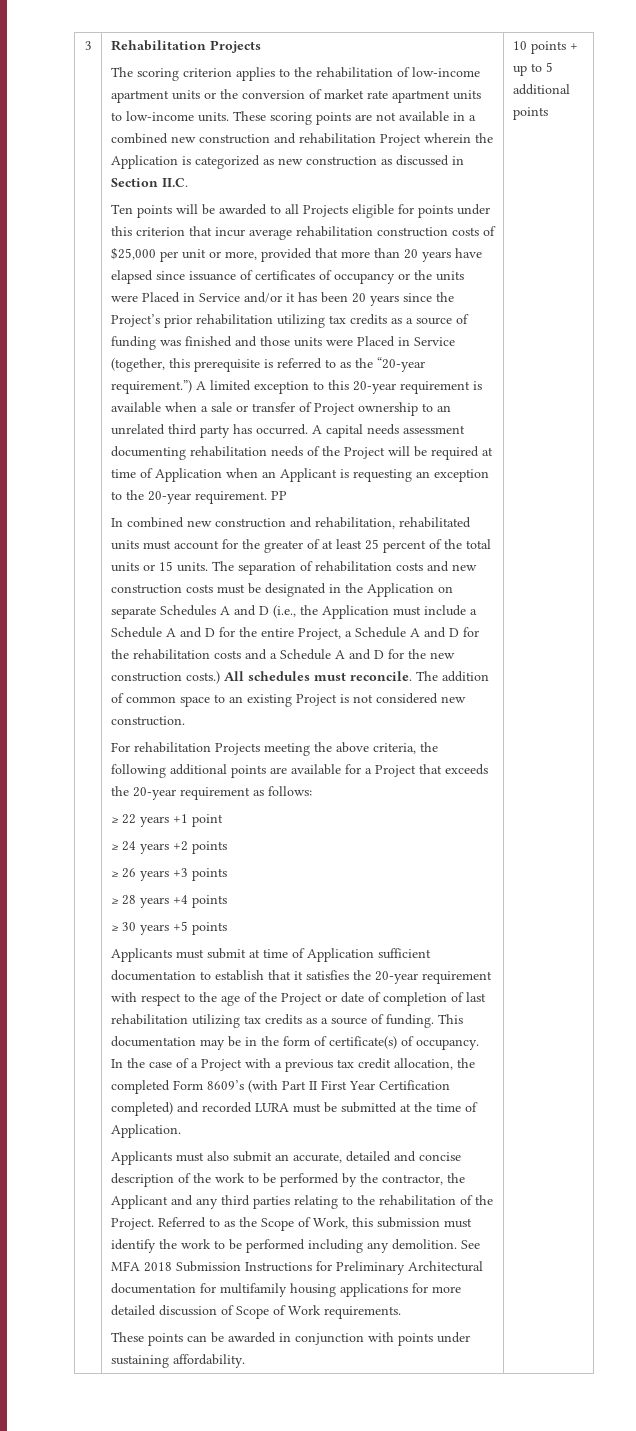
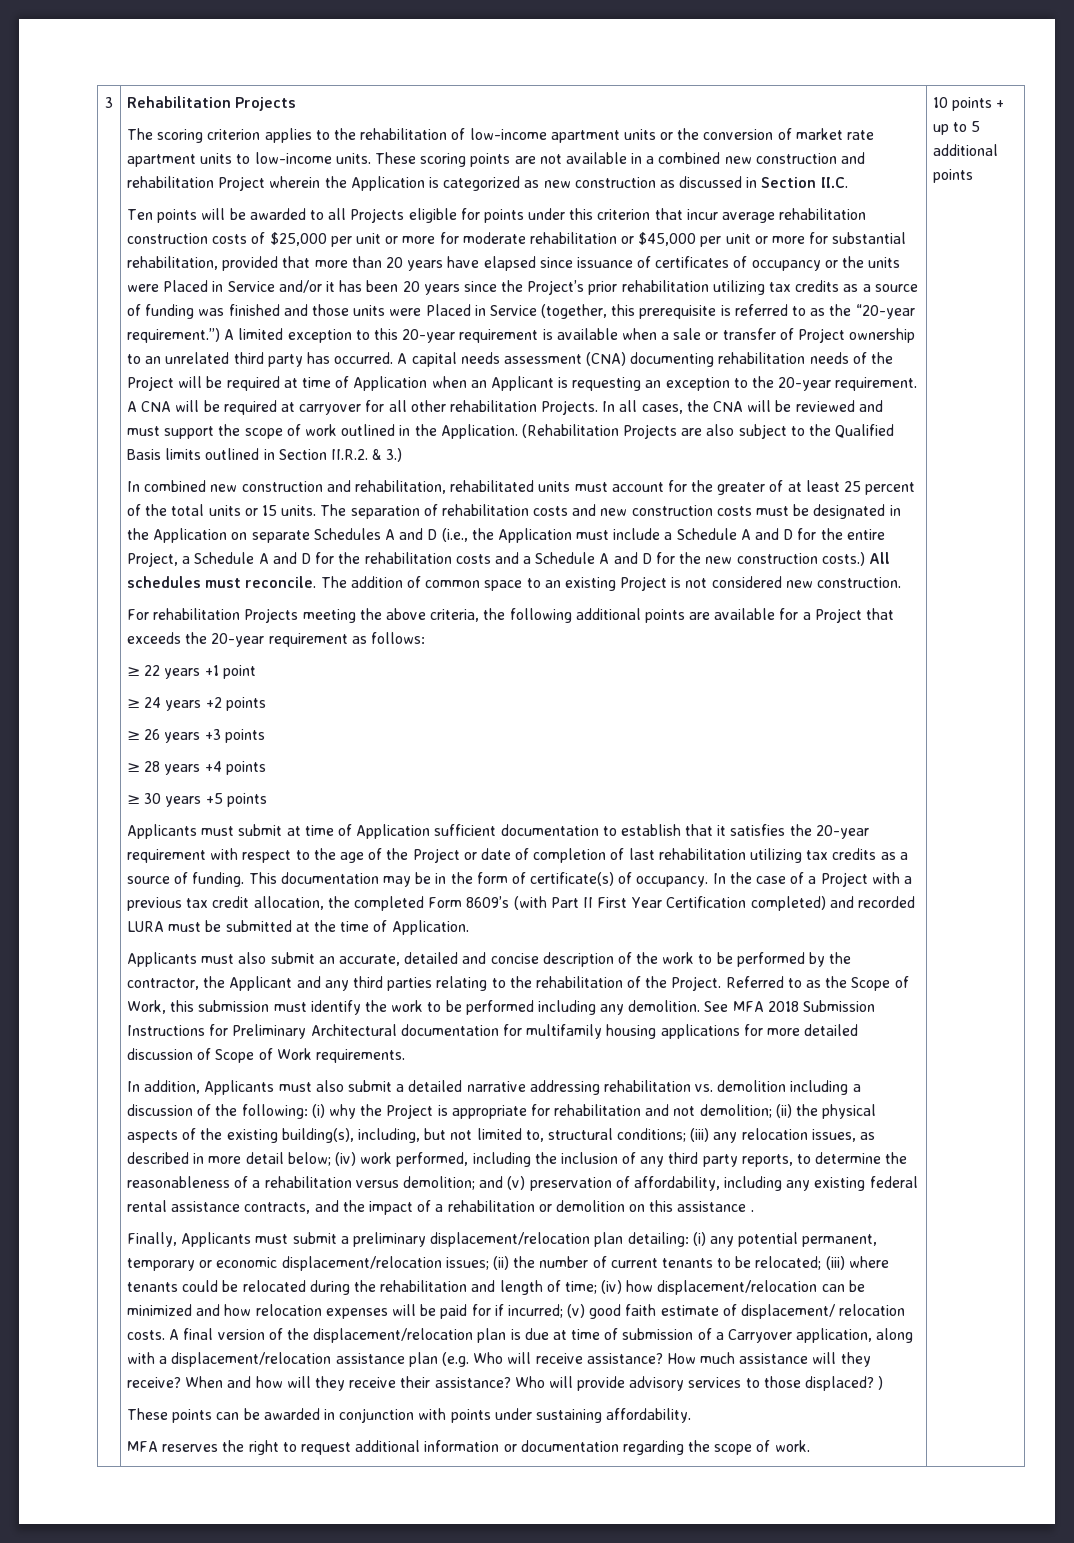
- Ten points will be awarded to all Projects eligible for points under this criterion that incur average rehabilitation construction costs of $25,000 per unit or more, provided that more than 20 years have elapsed since issuance of certificates of occupancy or the units were Placed in Service and/or it has been 20 years since the Project’s prior rehabilitation utilizing tax credits as a source of funding was finished and those units were Placed in Service (together, this prerequisite is referred to as the “20-year requirement.”)
+ Ten points will be awarded to all Projects eligible for points under this criterion that incur average rehabilitation construction costs of $25,000 per unit or more for moderate rehabilitation or $45,000 per unit or more for substantial rehabilitation, provided that more than 20 years have elapsed since issuance of certificates of occupancy or the units were Placed in Service and/or it has been 20 years since the Project’s prior rehabilitation utilizing tax credits as a source of funding was finished and those units were Placed in Service (together, this prerequisite is referred to as the “20-year requirement.”)
- A capital needs assessment documenting rehabilitation needs of the Project will be required at time of Application when an Applicant is requesting an exception to the 20-year requirement.
+ A capital needs assessment (CNA) documenting rehabilitation needs of the Project will be required at time of Application when an Applicant is requesting an exception to the 20-year requirement.
- PP
+ A CNA will be required at carryover for all other rehabilitation Projects. In all cases, the CNA will be reviewed and must support the scope of work outlined in the Application. (Rehabilitation Projects are also subject to the Qualified Basis limits outlined in Section II.R.2. & 3.)
+ In addition, Applicants must also submit a detailed narrative addressing rehabilitation vs. demolition including a discussion of the following: (i) why the Project is appropriate for rehabilitation and not demolition; (ii) the physical aspects of the existing building(s), including, but not limited to, structural conditions; (iii) any relocation issues, as described in more detail below; (iv) work performed, including the inclusion of any third party reports, to determine the reasonableness of a rehabilitation versus demolition; and (v) preservation of affordability, including any existing federal rental assistance contracts, and the impact of a rehabilitation or demolition on this assistance .
+ Finally, Applicants must submit a preliminary displacement/relocation plan detailing: (i) any potential permanent, temporary or economic displacement/relocation issues; (ii) the number of current tenants to be relocated; (iii) where tenants could be relocated during the rehabilitation and length of time; (iv) how displacement/relocation can be minimized and how relocation expenses will be paid for if incurred; (v) good faith estimate of displacement/ relocation costs. A final version of the displacement/relocation plan is due at time of submission of a Carryover application, along with a displacement/relocation assistance plan (e.g. Who will receive assistance? How much assistance will they receive? When and how will they receive their assistance? Who will provide advisory services to those displaced? )
+ MFA reserves the right to request additional information or documentation regarding the scope of work.

